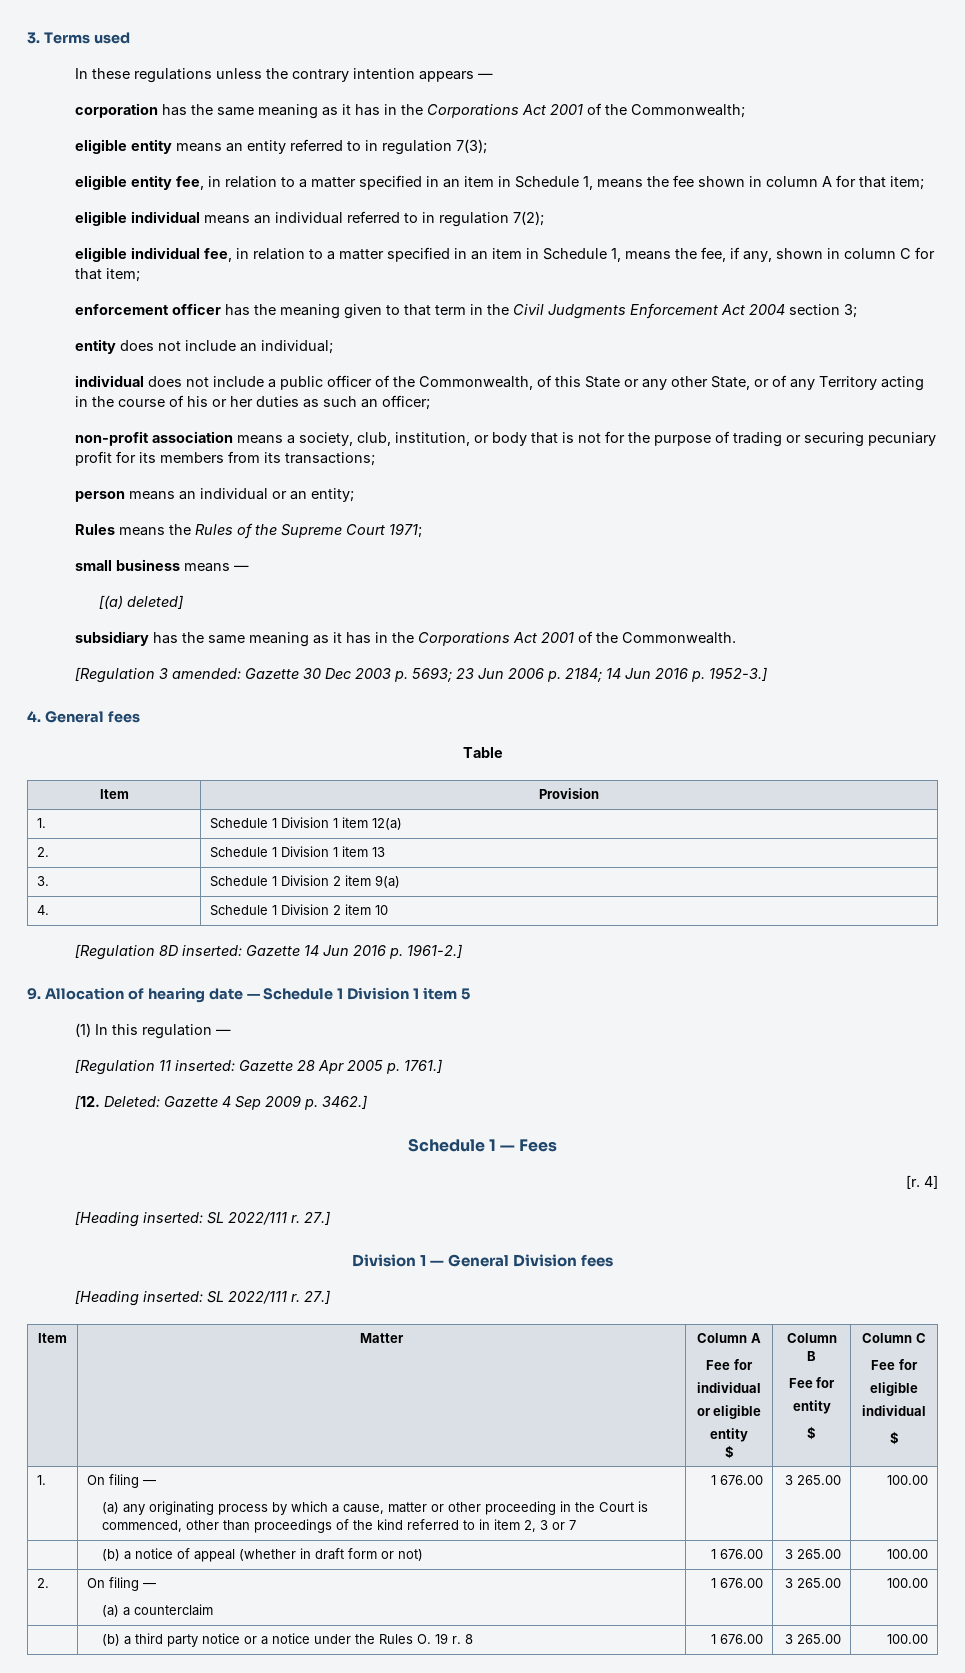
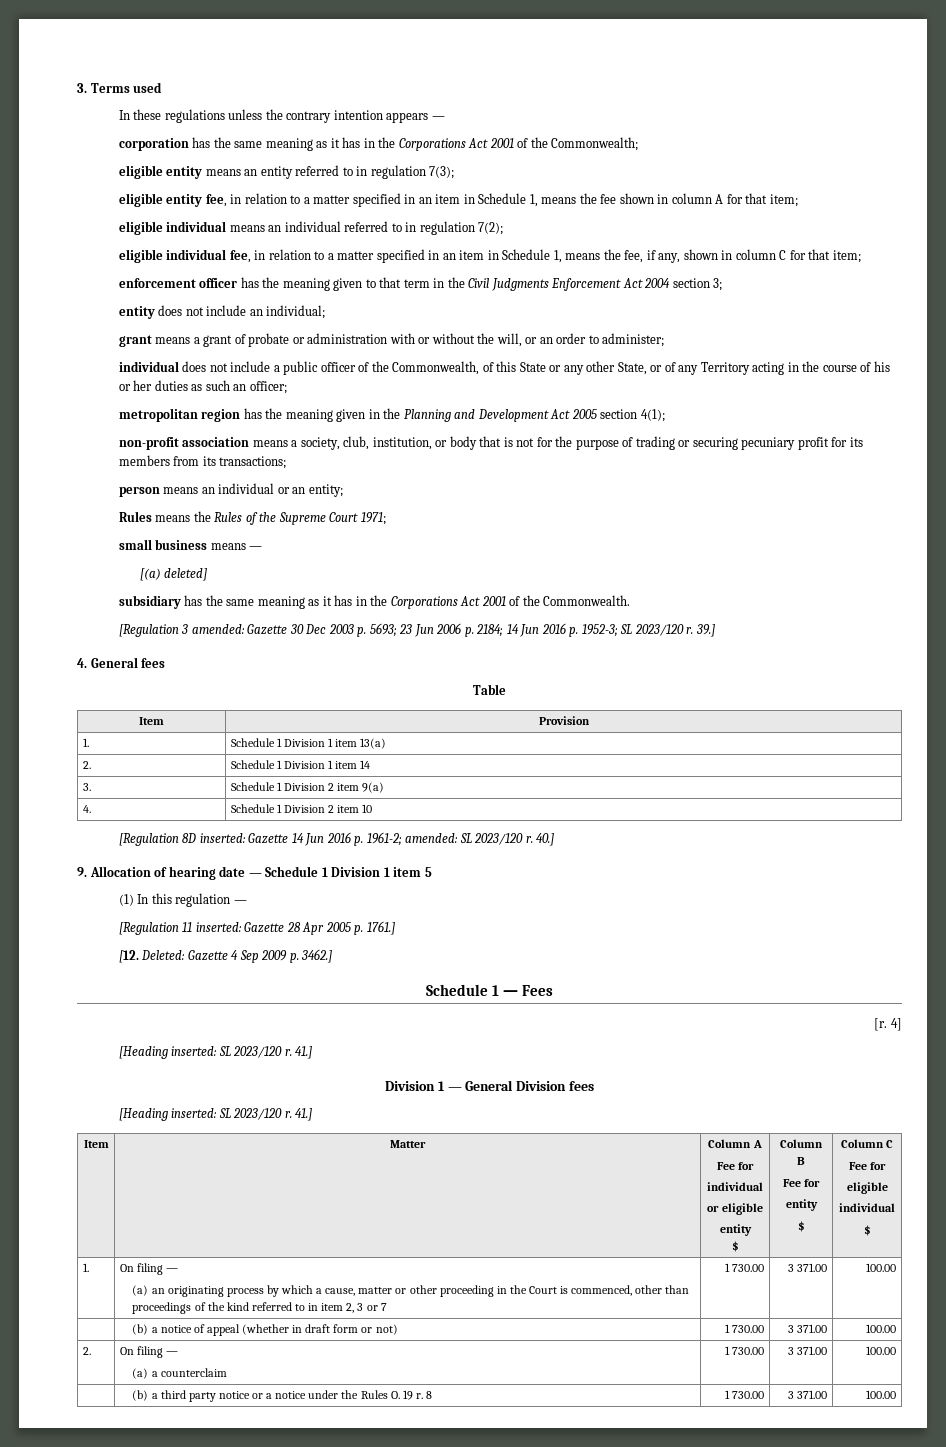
+ grant means a grant of probate or administration with or without the will, or an order to administer;
+ metropolitan region has the meaning given in the Planning and Development Act 2005 section 4(1);
- [Regulation 3 amended: Gazette 30 Dec 2003 p. 5693; 23 Jun 2006 p. 2184; 14 Jun 2016 p. 1952-3.]
+ [Regulation 3 amended: Gazette 30 Dec 2003 p. 5693; 23 Jun 2006 p. 2184; 14 Jun 2016 p. 1952-3; SL 2023/120 r. 39.]
- 1. | Schedule 1 Division 1 item 12(a)
+ 1. | Schedule 1 Division 1 item 13(a)
- 2. | Schedule 1 Division 1 item 13
+ 2. | Schedule 1 Division 1 item 14
- [Regulation 8D inserted: Gazette 14 Jun 2016 p. 1961-2.]
+ [Regulation 8D inserted: Gazette 14 Jun 2016 p. 1961-2; amended: SL 2023/120 r. 40.]
  4]
- [Heading inserted: SL 2022/111 r. 27.]
+ [Heading inserted: SL 2023/120 r. 41.]
  Division 1 — General Division fees
- [Heading inserted: SL 2022/111 r. 27.]
+ [Heading inserted: SL 2023/120 r. 41.]
  1. | On filing —
- (a) any originating process by which a cause, matter or other proceeding in the Court is commenced, other than proceedings of the kind referred to in item 2, 3 or 7 | 1 676.00 | 3 265.00 | 100.00
+ (a) an originating process by which a cause, matter or other proceeding in the Court is commenced, other than proceedings of the kind referred to in item 2, 3 or 7 | 1 730.00 | 3 371.00 | 100.00
- | (b) a notice of appeal (whether in draft form or not) | 1 676.00 | 3 265.00 | 100.00
+ | (b) a notice of appeal (whether in draft form or not) | 1 730.00 | 3 371.00 | 100.00
  2. | On filing —
- (a) a counterclaim | 1 676.00 | 3 265.00 | 100.00
+ (a) a counterclaim | 1 730.00 | 3 371.00 | 100.00
- | (b) a third party notice or a notice under the Rules O. 19 r. 8 | 1 676.00 | 3 265.00 | 100.00
+ | (b) a third party notice or a notice under the Rules O. 19 r. 8 | 1 730.00 | 3 371.00 | 100.00

